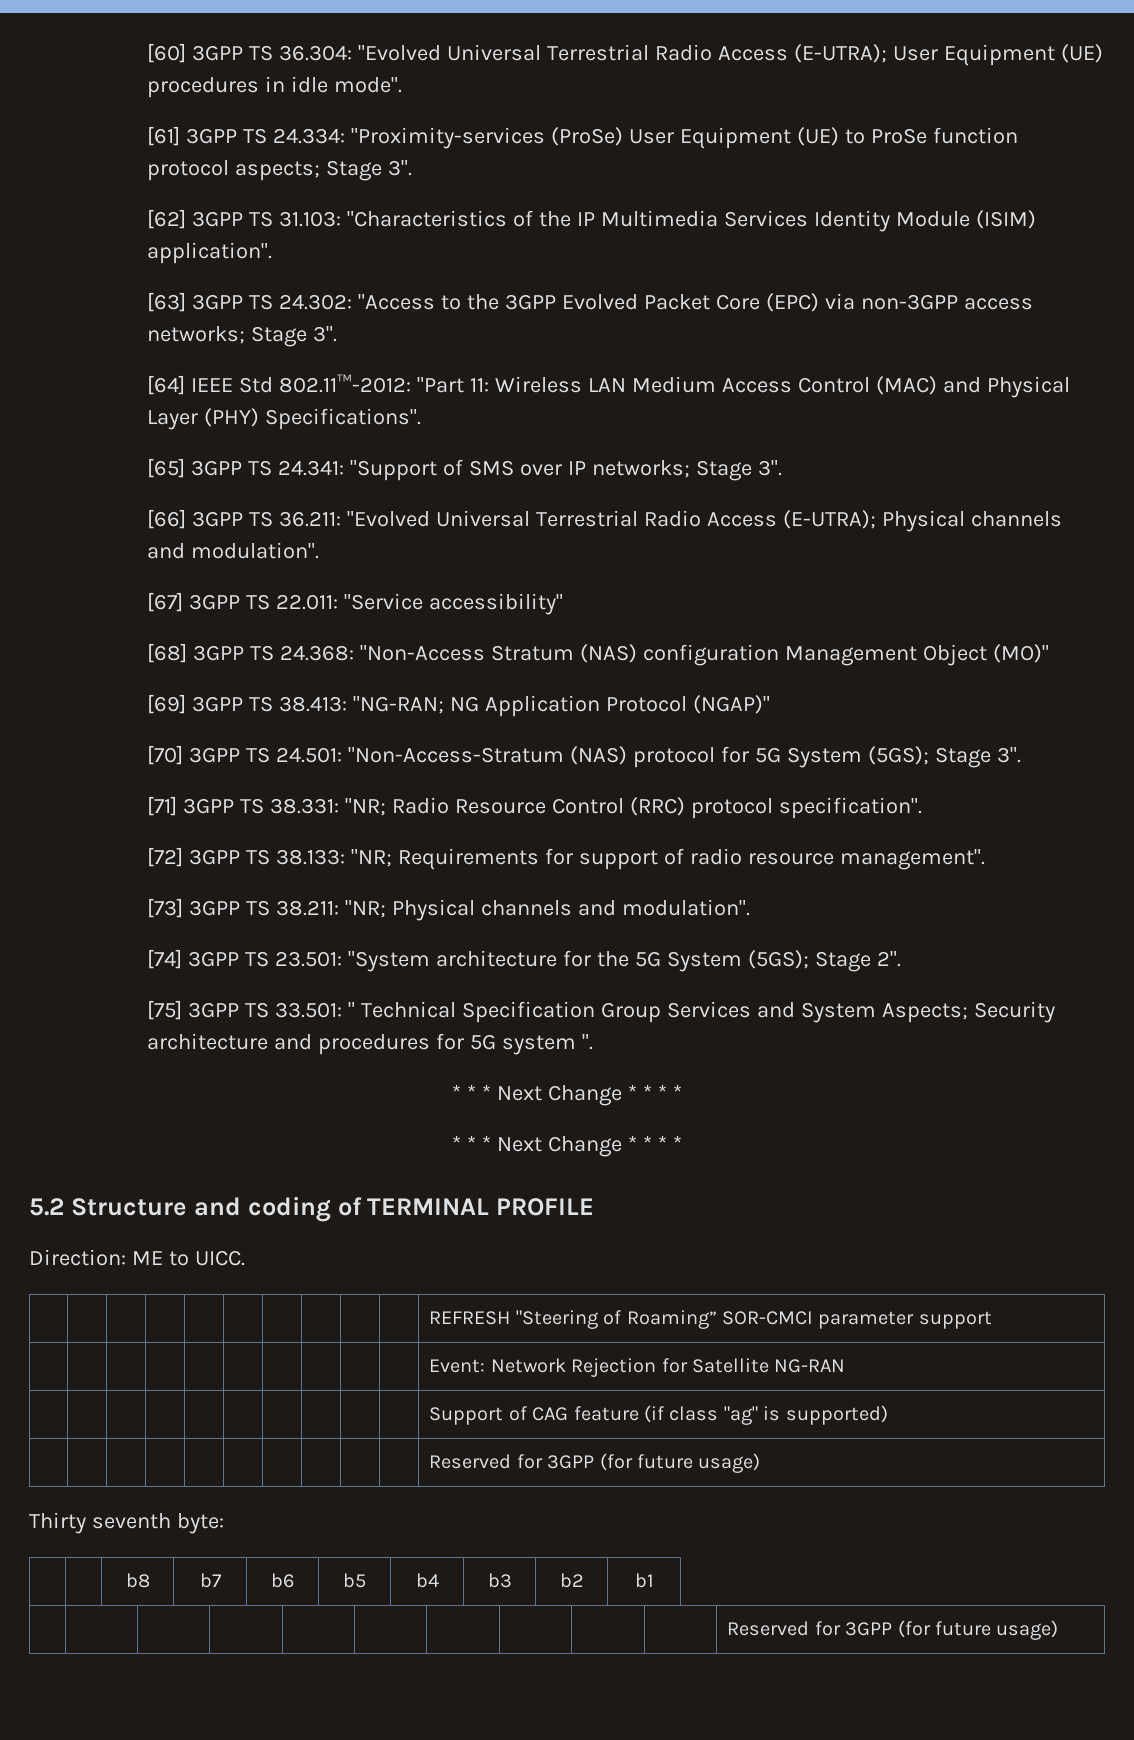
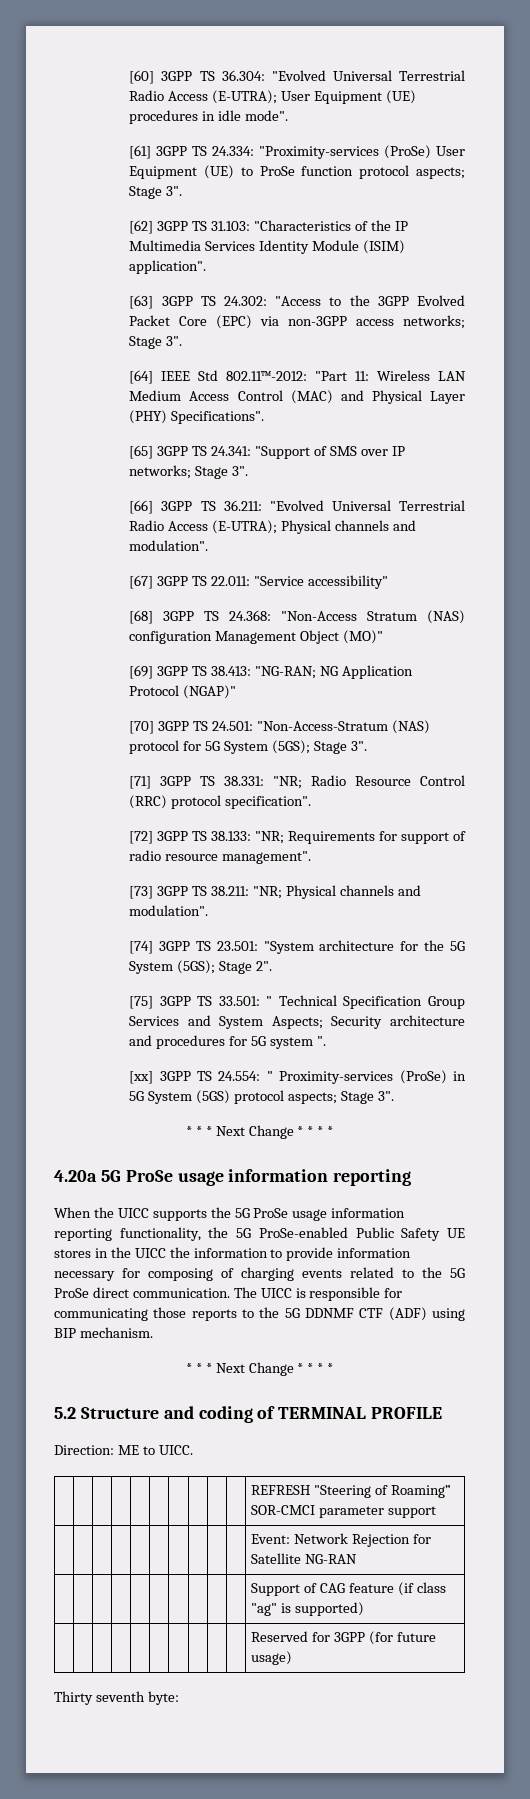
  [75] 3GPP TS 33.501: " Technical Specification Group Services and System Aspects; Security architecture and procedures for 5G system ".
+ [xx] 3GPP TS 24.554: " Proximity-services (ProSe) in 5G System (5GS) protocol aspects; Stage 3".
  * * * Next Change * * * *
+ 4.20a 5G ProSe usage information reporting
+ When the UICC supports the 5G ProSe usage information reporting functionality, the 5G ProSe-enabled Public Safety UE stores in the UICC the information to provide information necessary for composing of charging events related to the 5G ProSe direct communication. The UICC is responsible for communicating those reports to the 5G DDNMF CTF (ADF) using BIP mechanism.
- | | b8 | b7 | b6 | b5 | b4 | b3 | b2 | b1
- | | | | | | | | | | Reserved for 3GPP (for future usage)

